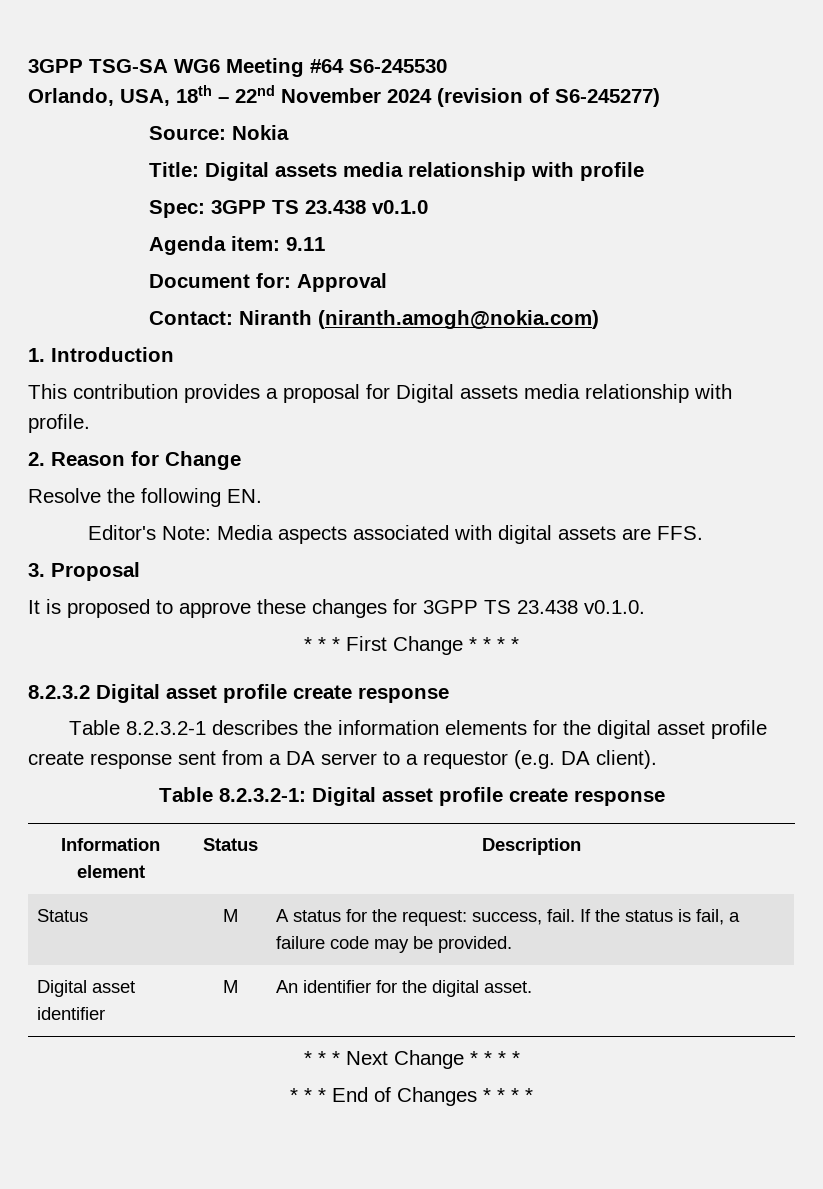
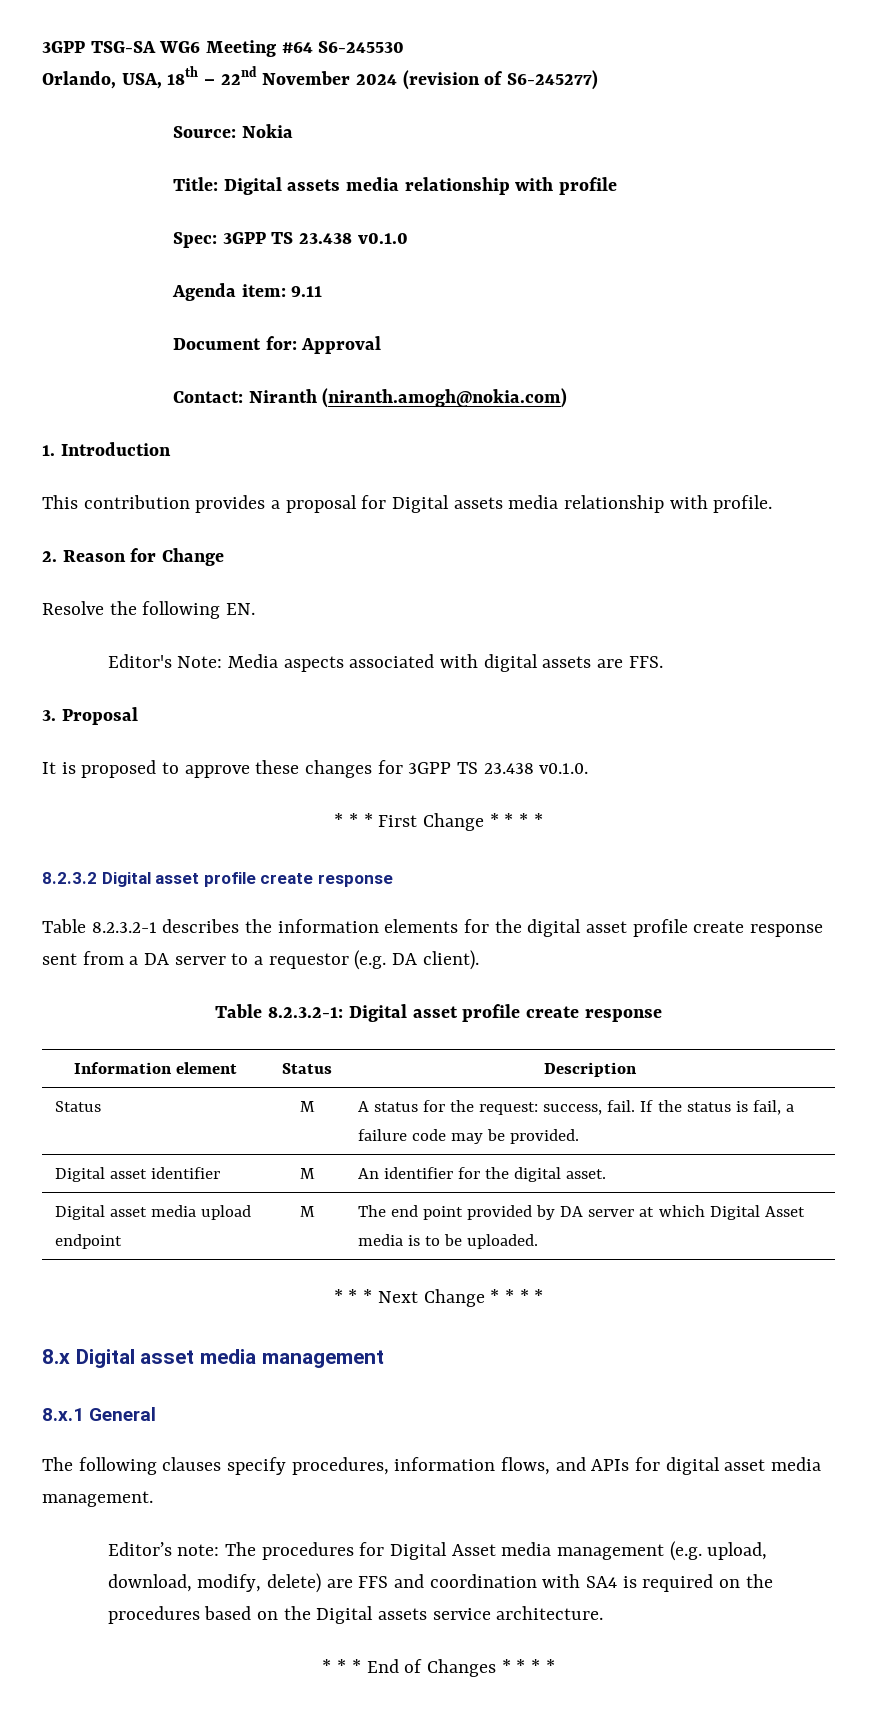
+ Digital asset media upload endpoint | M | The end point provided by DA server at which Digital Asset media is to be uploaded.
+ 8.x Digital asset media management
+ 8.x.1 General
+ The following clauses specify procedures, information flows, and APIs for digital asset media management.
+ Editor’s note: The procedures for Digital Asset media management (e.g. upload, download, modify, delete) are FFS and coordination with SA4 is required on the procedures based on the Digital assets service architecture.

